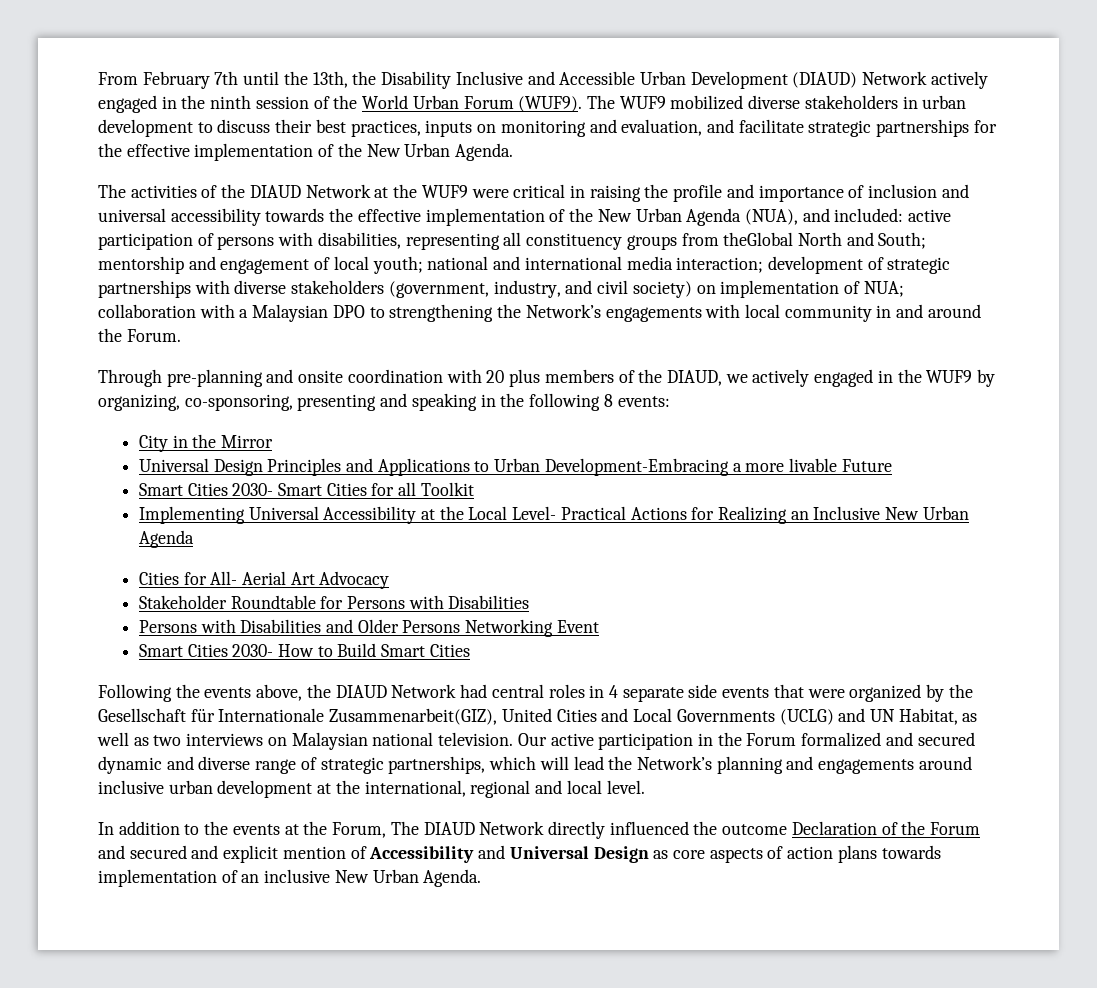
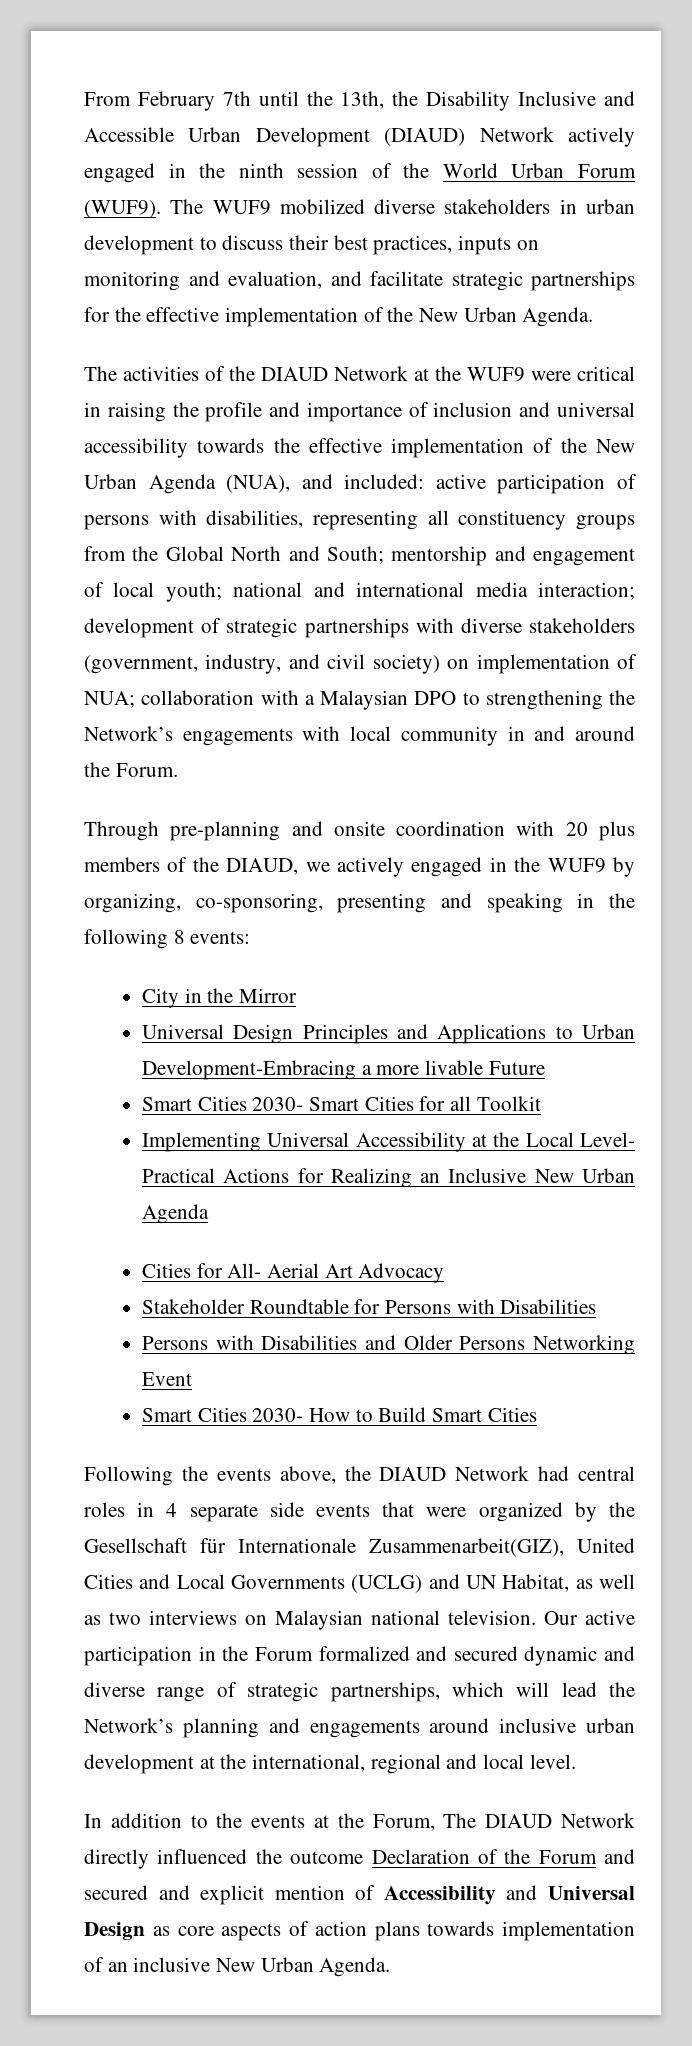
- active participation of persons with disabilities, representing all constituency groups from theGlobal North and South;
+ active participation of persons with disabilities, representing all constituency groups from the Global North and South;

